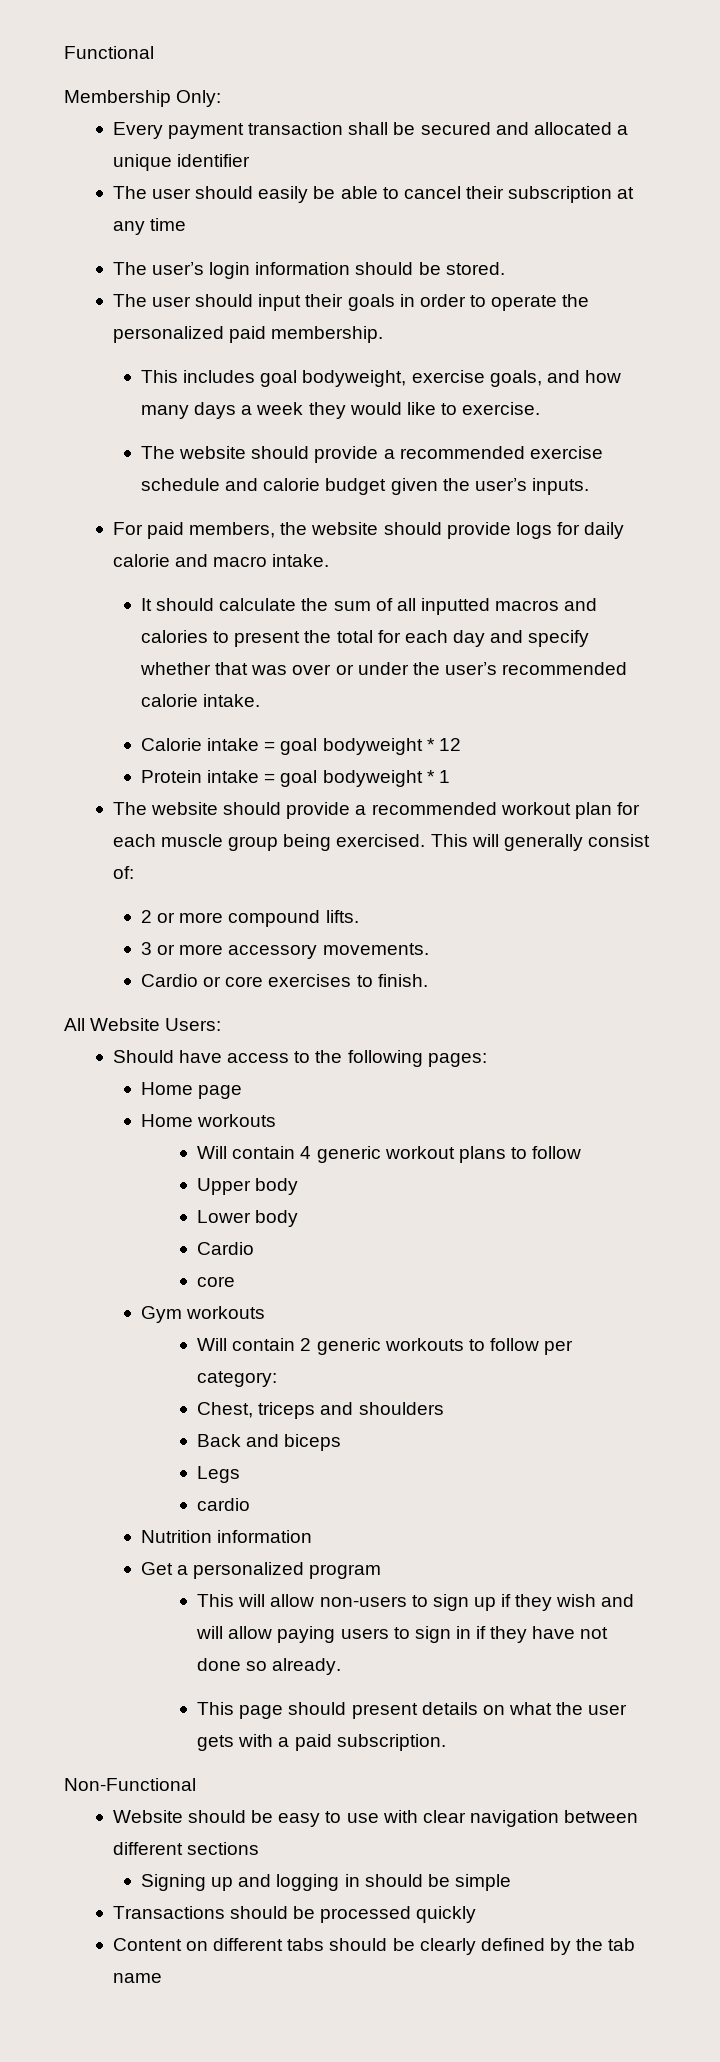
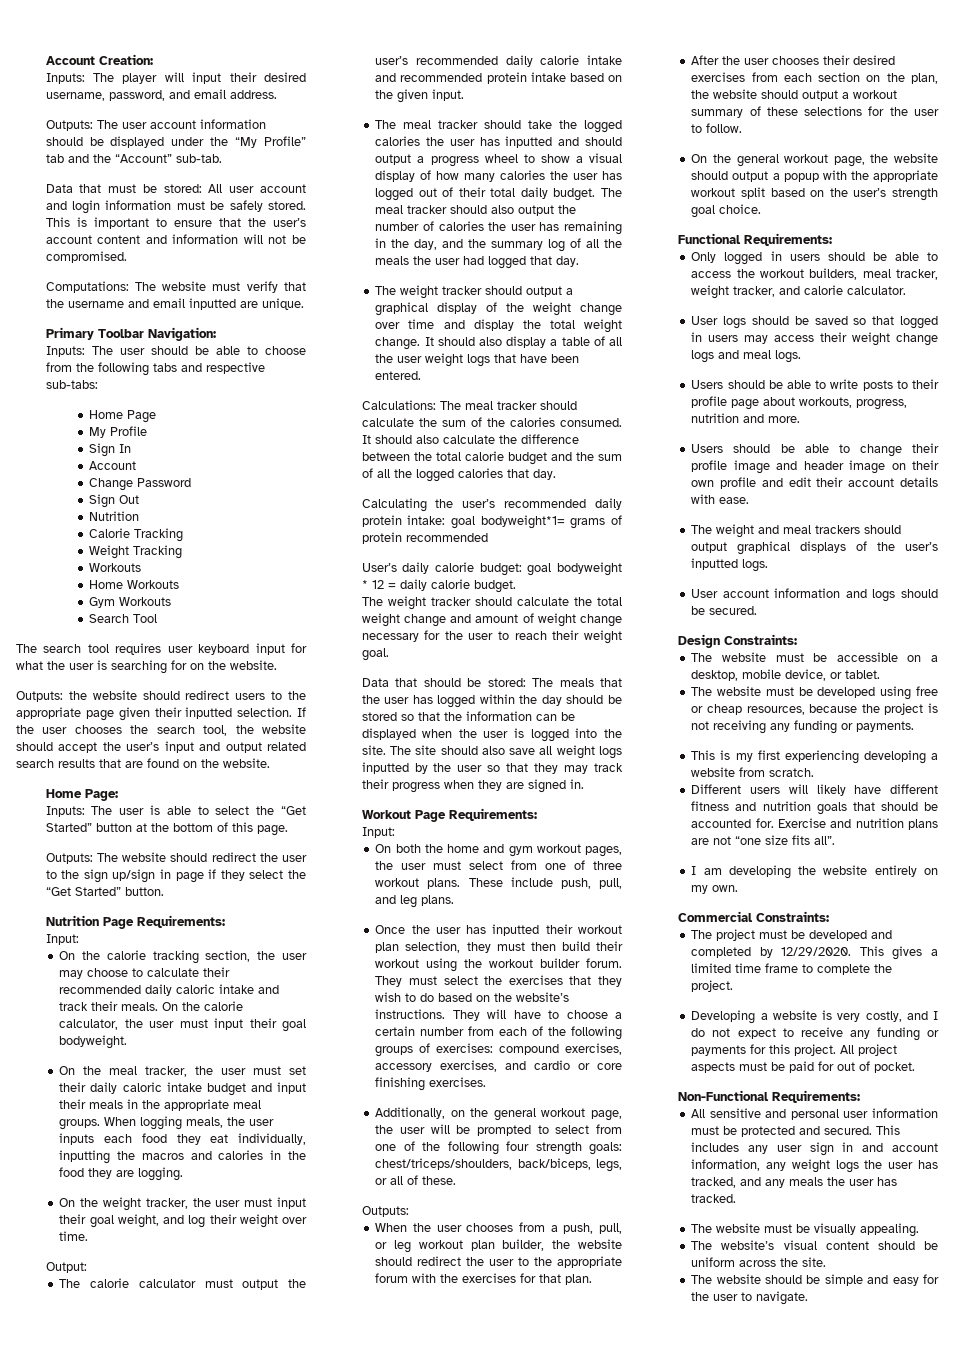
- Functional
- Membership Only:
- Every payment transaction shall be secured and allocated a unique identifier
- The user should easily be able to cancel their subscription at any time
- The user’s login information should be stored.
- The user should input their goals in order to operate the personalized paid membership.
- This includes goal bodyweight, exercise goals, and how many days a week they would like to exercise.
- The website should provide a recommended exercise schedule and calorie budget given the user’s inputs.
- For paid members, the website should provide logs for daily calorie and macro intake.
- It should calculate the sum of all inputted macros and calories to present the total for each day and specify whether that was over or under the user’s recommended calorie intake.
- Calorie intake = goal bodyweight * 12
- Protein intake = goal bodyweight * 1
- The website should provide a recommended workout plan for each muscle group being exercised. This will generally consist of:
- 2 or more compound lifts.
- 3 or more accessory movements.
- Cardio or core exercises to finish.
- All Website Users:
- Should have access to the following pages:
- Home page
- Home workouts
- Will contain 4 generic workout plans to follow
- Upper body
- Lower body
- Cardio
- core
- Gym workouts
- Will contain 2 generic workouts to follow per category:
- Chest, triceps and shoulders
- Back and biceps
- Legs
- cardio
- Nutrition information
- Get a personalized program
- This will allow non-users to sign up if they wish and will allow paying users to sign in if they have not done so already.
- This page should present details on what the user gets with a paid subscription.
- Non-Functional
- Website should be easy to use with clear navigation between different sections
- Signing up and logging in should be simple
- Transactions should be processed quickly
- Content on different tabs should be clearly defined by the tab name
+ Account Creation:
+ Inputs: The player will input their desired username, password, and email address.
+ Outputs: The user account information should be displayed under the “My Profile” tab and the “Account” sub-tab.
+ Data that must be stored: All user account and login information must be safely stored. This is important to ensure that the user’s account content and information will not be compromised.
+ Computations: The website must verify that the username and email inputted are unique.
+ Primary Toolbar Navigation:
+ Inputs: The user should be able to choose from the following tabs and respective sub-tabs:
+ Home Page
+ My Profile
+ Sign In
+ Account
+ Change Password
+ Sign Out
+ Nutrition
+ Calorie Tracking
+ Weight Tracking
+ Workouts
+ Home Workouts
+ Gym Workouts
+ Search Tool
+ The search tool requires user keyboard input for what the user is searching for on the website.
+ Outputs: the website should redirect users to the appropriate page given their inputted selection. If the user chooses the search tool, the website should accept the user’s input and output related search results that are found on the website.
+ Home Page:
+ Inputs: The user is able to select the “Get Started” button at the bottom of this page.
+ Outputs: The website should redirect the user to the sign up/sign in page if they select the “Get Started” button.
+ Nutrition Page Requirements:
+ Input:
+ On the calorie tracking section, the user may choose to calculate their recommended daily caloric intake and track their meals. On the calorie calculator, the user must input their goal bodyweight.
+ On the meal tracker, the user must set their daily caloric intake budget and input their meals in the appropriate meal groups. When logging meals, the user inputs each food they eat individually, inputting the macros and calories in the food they are logging.
+ On the weight tracker, the user must input their goal weight, and log their weight over time.
+ Output:
+ The calorie calculator must output the user’s recommended daily calorie intake and recommended protein intake based on the given input.
+ The meal tracker should take the logged calories the user has inputted and should output a progress wheel to show a visual display of how many calories the user has logged out of their total daily budget. The meal tracker should also output the number of calories the user has remaining in the day, and the summary log of all the meals the user had logged that day.
+ The weight tracker should output a graphical display of the weight change over time and display the total weight change. It should also display a table of all the user weight logs that have been entered.
+ Calculations: The meal tracker should calculate the sum of the calories consumed. It should also calculate the difference between the total calorie budget and the sum of all the logged calories that day.
+ Calculating the user’s recommended daily protein intake: goal bodyweight*1= grams of protein recommended
+ User’s daily calorie budget: goal bodyweight * 12 = daily calorie budget.
+ The weight tracker should calculate the total weight change and amount of weight change necessary for the user to reach their weight goal.
+ Data that should be stored: The meals that the user has logged within the day should be stored so that the information can be displayed when the user is logged into the site. The site should also save all weight logs inputted by the user so that they may track their progress when they are signed in.
+ Workout Page Requirements:
+ Input:
+ On both the home and gym workout pages, the user must select from one of three workout plans. These include push, pull, and leg plans.
+ Once the user has inputted their workout plan selection, they must then build their workout using the workout builder forum. They must select the exercises that they wish to do based on the website’s instructions. They will have to choose a certain number from each of the following groups of exercises: compound exercises, accessory exercises, and cardio or core finishing exercises.
+ Additionally, on the general workout page, the user will be prompted to select from one of the following four strength goals: chest/triceps/shoulders, back/biceps, legs, or all of these.
+ Outputs:
+ When the user chooses from a push, pull, or leg workout plan builder, the website should redirect the user to the appropriate forum with the exercises for that plan.
+ After the user chooses their desired exercises from each section on the plan, the website should output a workout summary of these selections for the user to follow.
+ On the general workout page, the website should output a popup with the appropriate workout split based on the user’s strength goal choice.
+ Functional Requirements:
+ Only logged in users should be able to access the workout builders, meal tracker, weight tracker, and calorie calculator.
+ User logs should be saved so that logged in users may access their weight change logs and meal logs.
+ Users should be able to write posts to their profile page about workouts, progress, nutrition and more.
+ Users should be able to change their profile image and header image on their own profile and edit their account details with ease.
+ The weight and meal trackers should output graphical displays of the user’s inputted logs.
+ User account information and logs should be secured.
+ Design Constraints:
+ The website must be accessible on a desktop, mobile device, or tablet.
+ The website must be developed using free or cheap resources, because the project is not receiving any funding or payments.
+ This is my first experiencing developing a website from scratch.
+ Different users will likely have different fitness and nutrition goals that should be accounted for. Exercise and nutrition plans are not “one size fits all”.
+ I am developing the website entirely on my own.
+ Commercial Constraints:
+ The project must be developed and completed by 12/29/2020. This gives a limited time frame to complete the project.
+ Developing a website is very costly, and I do not expect to receive any funding or payments for this project. All project aspects must be paid for out of pocket.
+ Non-Functional Requirements:
+ All sensitive and personal user information must be protected and secured. This includes any user sign in and account information, any weight logs the user has tracked, and any meals the user has tracked.
+ The website must be visually appealing.
+ The website’s visual content should be uniform across the site.
+ The website should be simple and easy for the user to navigate.

